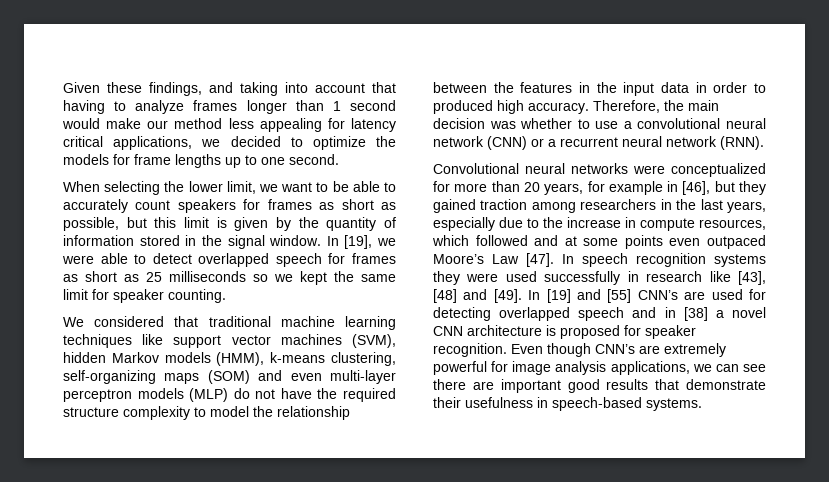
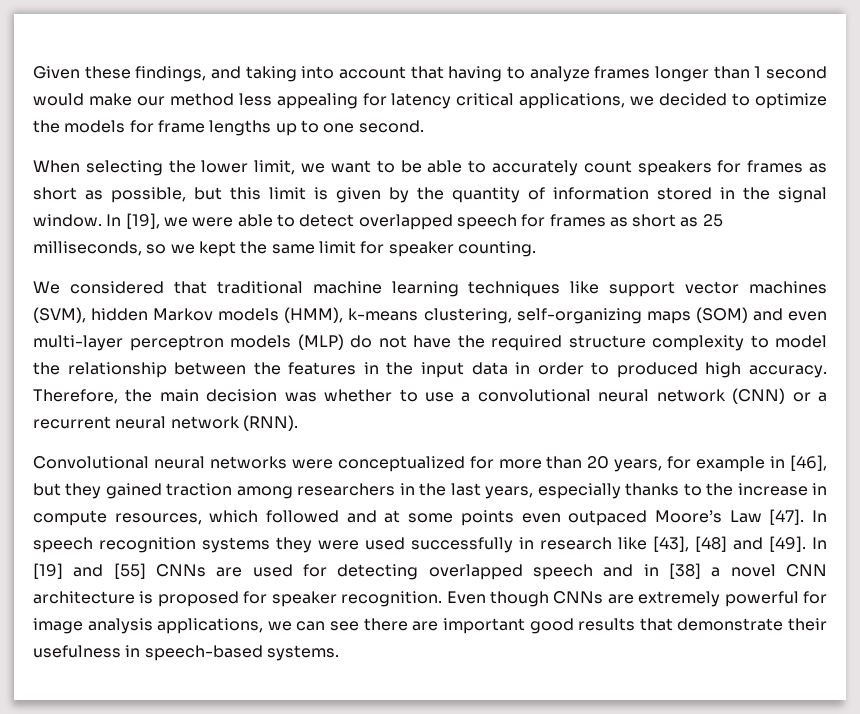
- In [19], we were able to detect overlapped speech for frames as short as 25 milliseconds so we kept the same limit for speaker counting.
+ In [19], we were able to detect overlapped speech for frames as short as 25 milliseconds, so we kept the same limit for speaker counting.
- Convolutional neural networks were conceptualized for more than 20 years, for example in [46], but they gained traction among researchers in the last years, especially due to the increase in compute resources, which followed and at some points even outpaced Moore’s Law [47].
+ Convolutional neural networks were conceptualized for more than 20 years, for example in [46], but they gained traction among researchers in the last years, especially thanks to the increase in compute resources, which followed and at some points even outpaced Moore’s Law [47].
- In [19] and [55] CNN’s are used for detecting overlapped speech and in [38] a novel CNN architecture is proposed for speaker recognition.
+ In [19] and [55] CNNs are used for detecting overlapped speech and in [38] a novel CNN architecture is proposed for speaker recognition.
- Even though CNN’s are extremely powerful for image analysis applications, we can see there are important good results that demonstrate their usefulness in speech-based systems.
+ Even though CNNs are extremely powerful for image analysis applications, we can see there are important good results that demonstrate their usefulness in speech-based systems.

